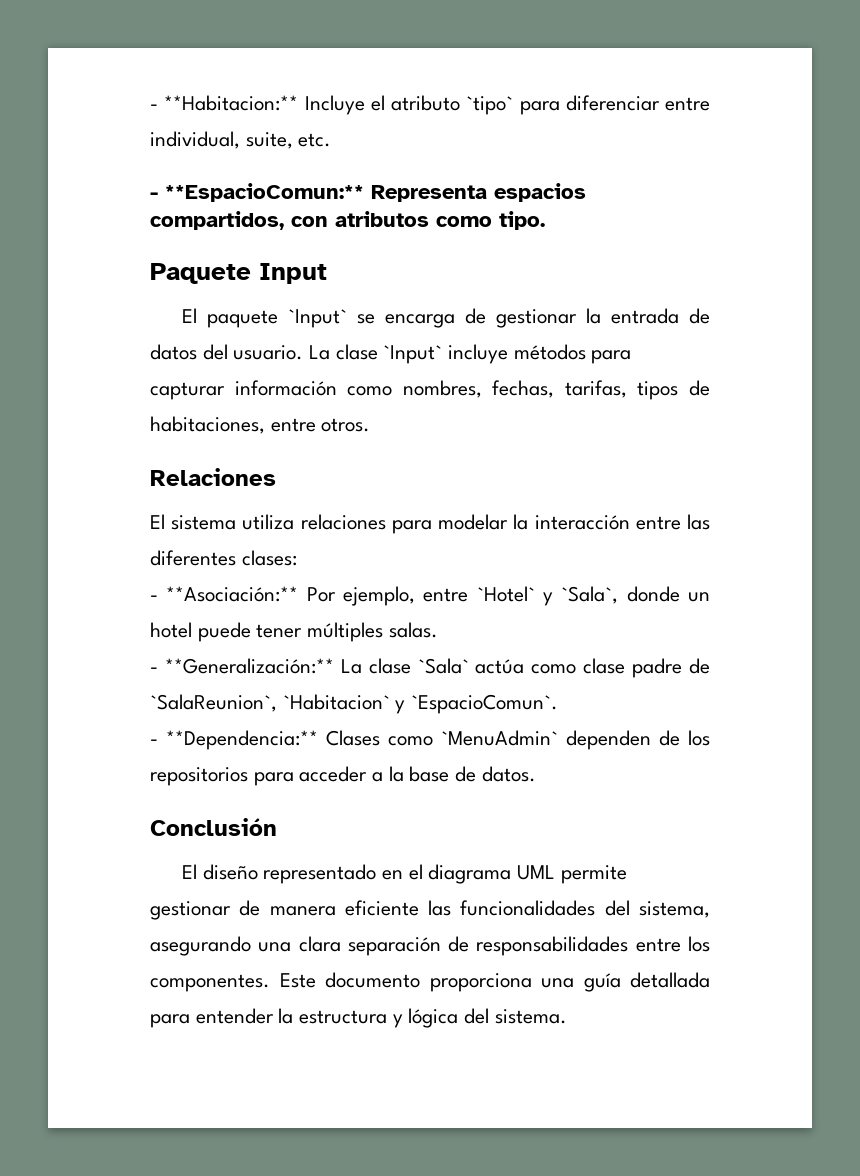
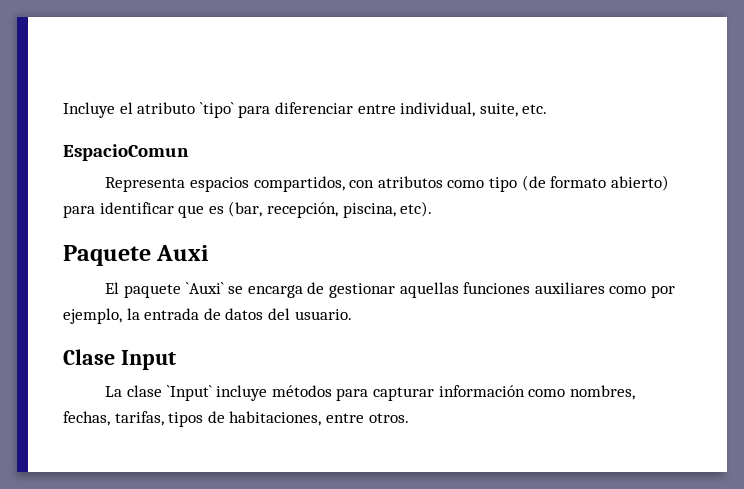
- - **Habitacion:** Incluye el atributo `tipo` para diferenciar entre individual, suite, etc.
+ Incluye el atributo `tipo` para diferenciar entre individual, suite, etc.
- - **EspacioComun:** Representa espacios compartidos, con atributos como tipo.
+ EspacioComun
+ Representa espacios compartidos, con atributos como tipo (de formato abierto) para identificar que es (bar, recepción, piscina, etc).
- Paquete Input
+ Paquete Auxi
- El paquete `Input` se encarga de gestionar la entrada de datos del usuario. La clase `Input` incluye métodos para capturar información como nombres, fechas, tarifas, tipos de habitaciones, entre otros.
+ El paquete `Auxi` se encarga de gestionar aquellas funciones auxiliares como por ejemplo, la entrada de datos del usuario.
+ Clase Input
+ La clase `Input` incluye métodos para capturar información como nombres, fechas, tarifas, tipos de habitaciones, entre otros.
- Relaciones
- El sistema utiliza relaciones para modelar la interacción entre las diferentes clases:
- - **Asociación:** Por ejemplo, entre `Hotel` y `Sala`, donde un hotel puede tener múltiples salas.
- - **Generalización:** La clase `Sala` actúa como clase padre de `SalaReunion`, `Habitacion` y `EspacioComun`.
- - **Dependencia:** Clases como `MenuAdmin` dependen de los repositorios para acceder a la base de datos.
- Conclusión
- El diseño representado en el diagrama UML permite gestionar de manera eficiente las funcionalidades del sistema, asegurando una clara separación de responsabilidades entre los componentes. Este documento proporciona una guía detallada para entender la estructura y lógica del sistema.

